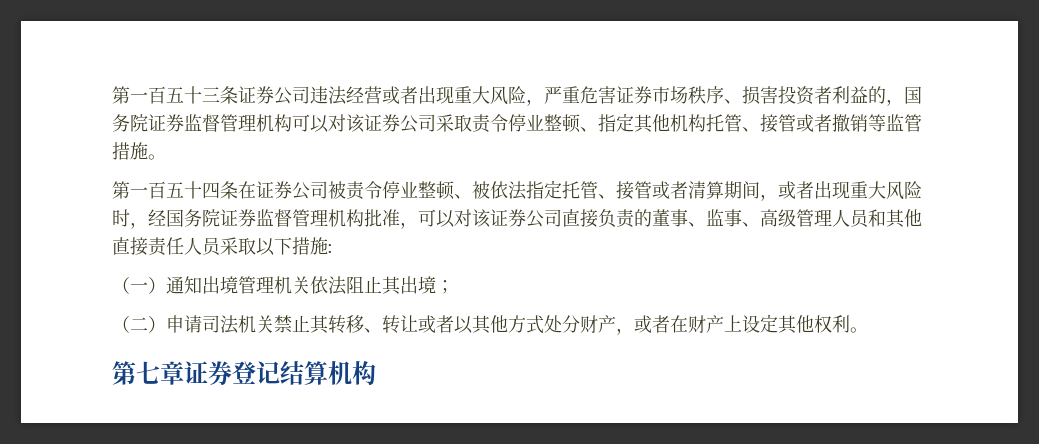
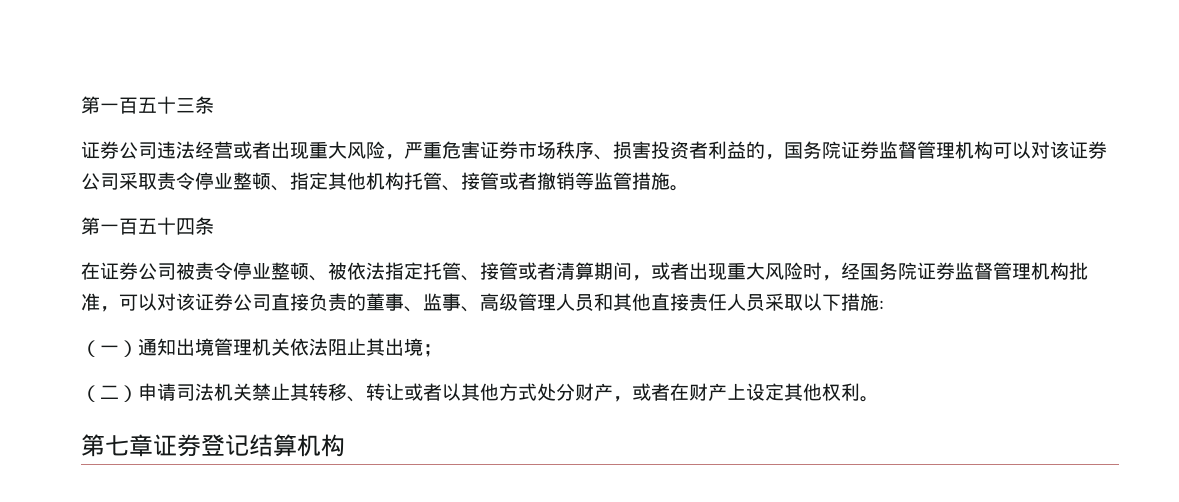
- 第一百五十三条证券公司违法经营或者出现重大风险，严重危害证券市场秩序、损害投资者利益的，国务院证券监督管理机构可以对该证券公司采取责令停业整顿、指定其他机构托管、接管或者撤销等监管措施。
+ 第一百五十三条
+ 证券公司违法经营或者出现重大风险，严重危害证券市场秩序、损害投资者利益的，国务院证券监督管理机构可以对该证券公司采取责令停业整顿、指定其他机构托管、接管或者撤销等监管措施。
- 第一百五十四条在证券公司被责令停业整顿、被依法指定托管、接管或者清算期间，或者出现重大风险时，经国务院证券监督管理机构批准，可以对该证券公司直接负责的董事、监事、高级管理人员和其他直接责任人员采取以下措施:
+ 第一百五十四条
+ 在证券公司被责令停业整顿、被依法指定托管、接管或者清算期间，或者出现重大风险时，经国务院证券监督管理机构批准，可以对该证券公司直接负责的董事、监事、高级管理人员和其他直接责任人员采取以下措施:

